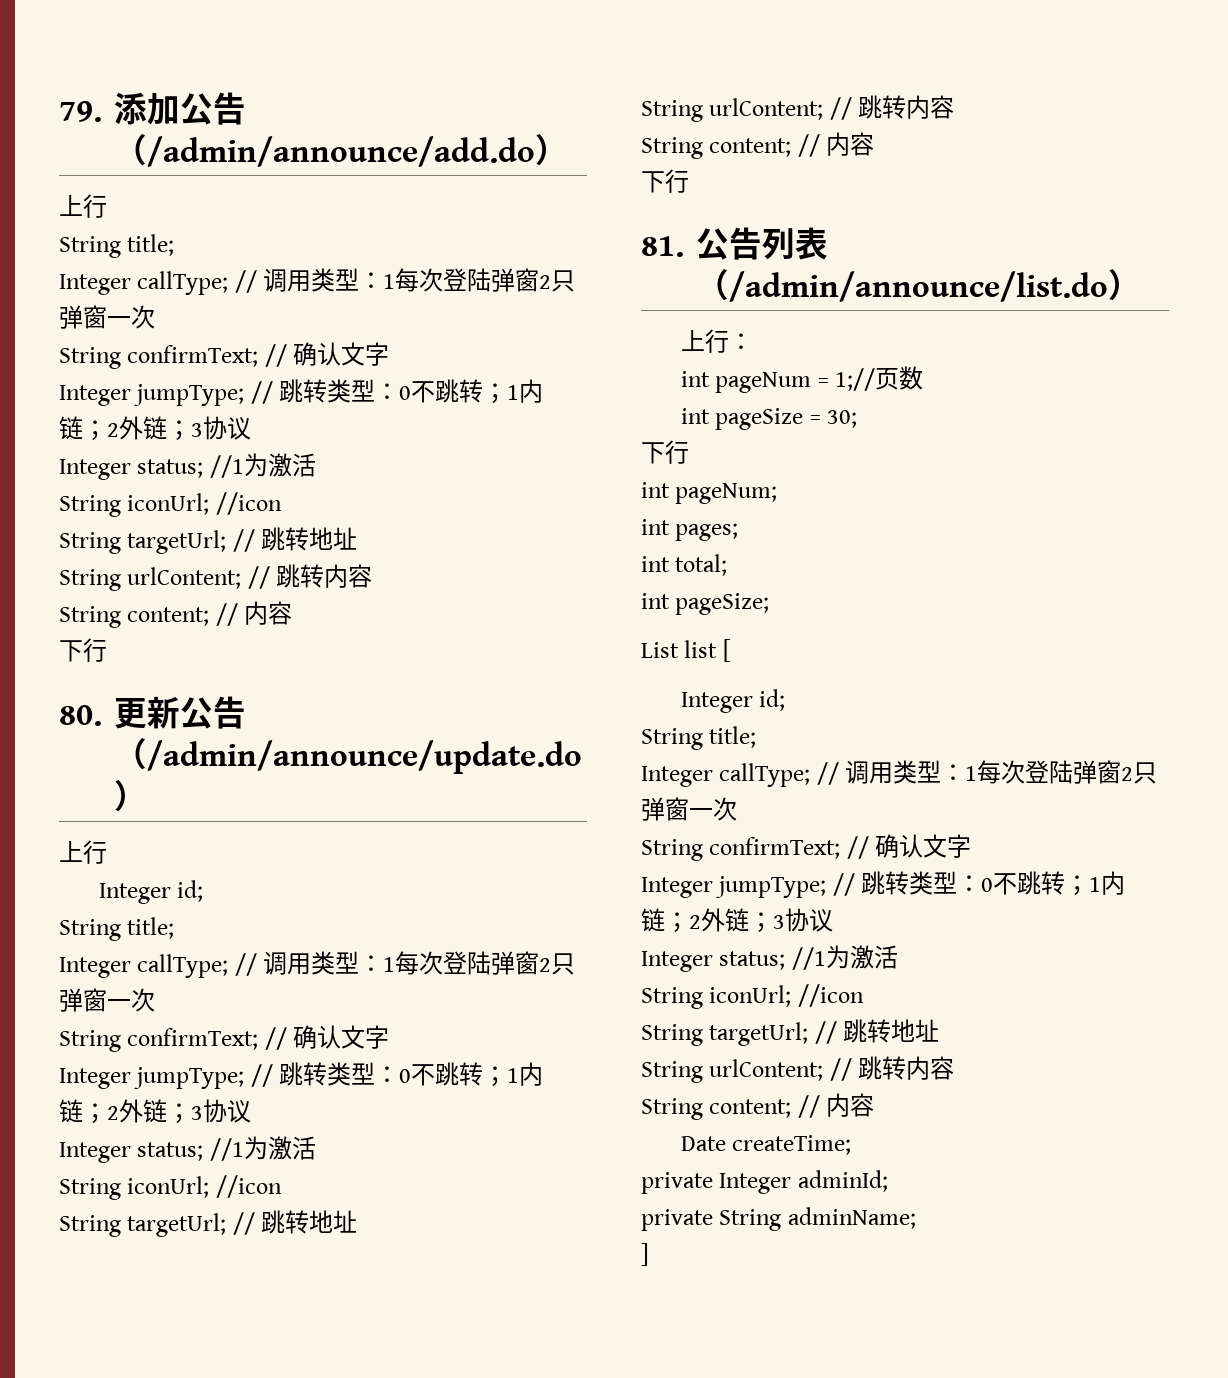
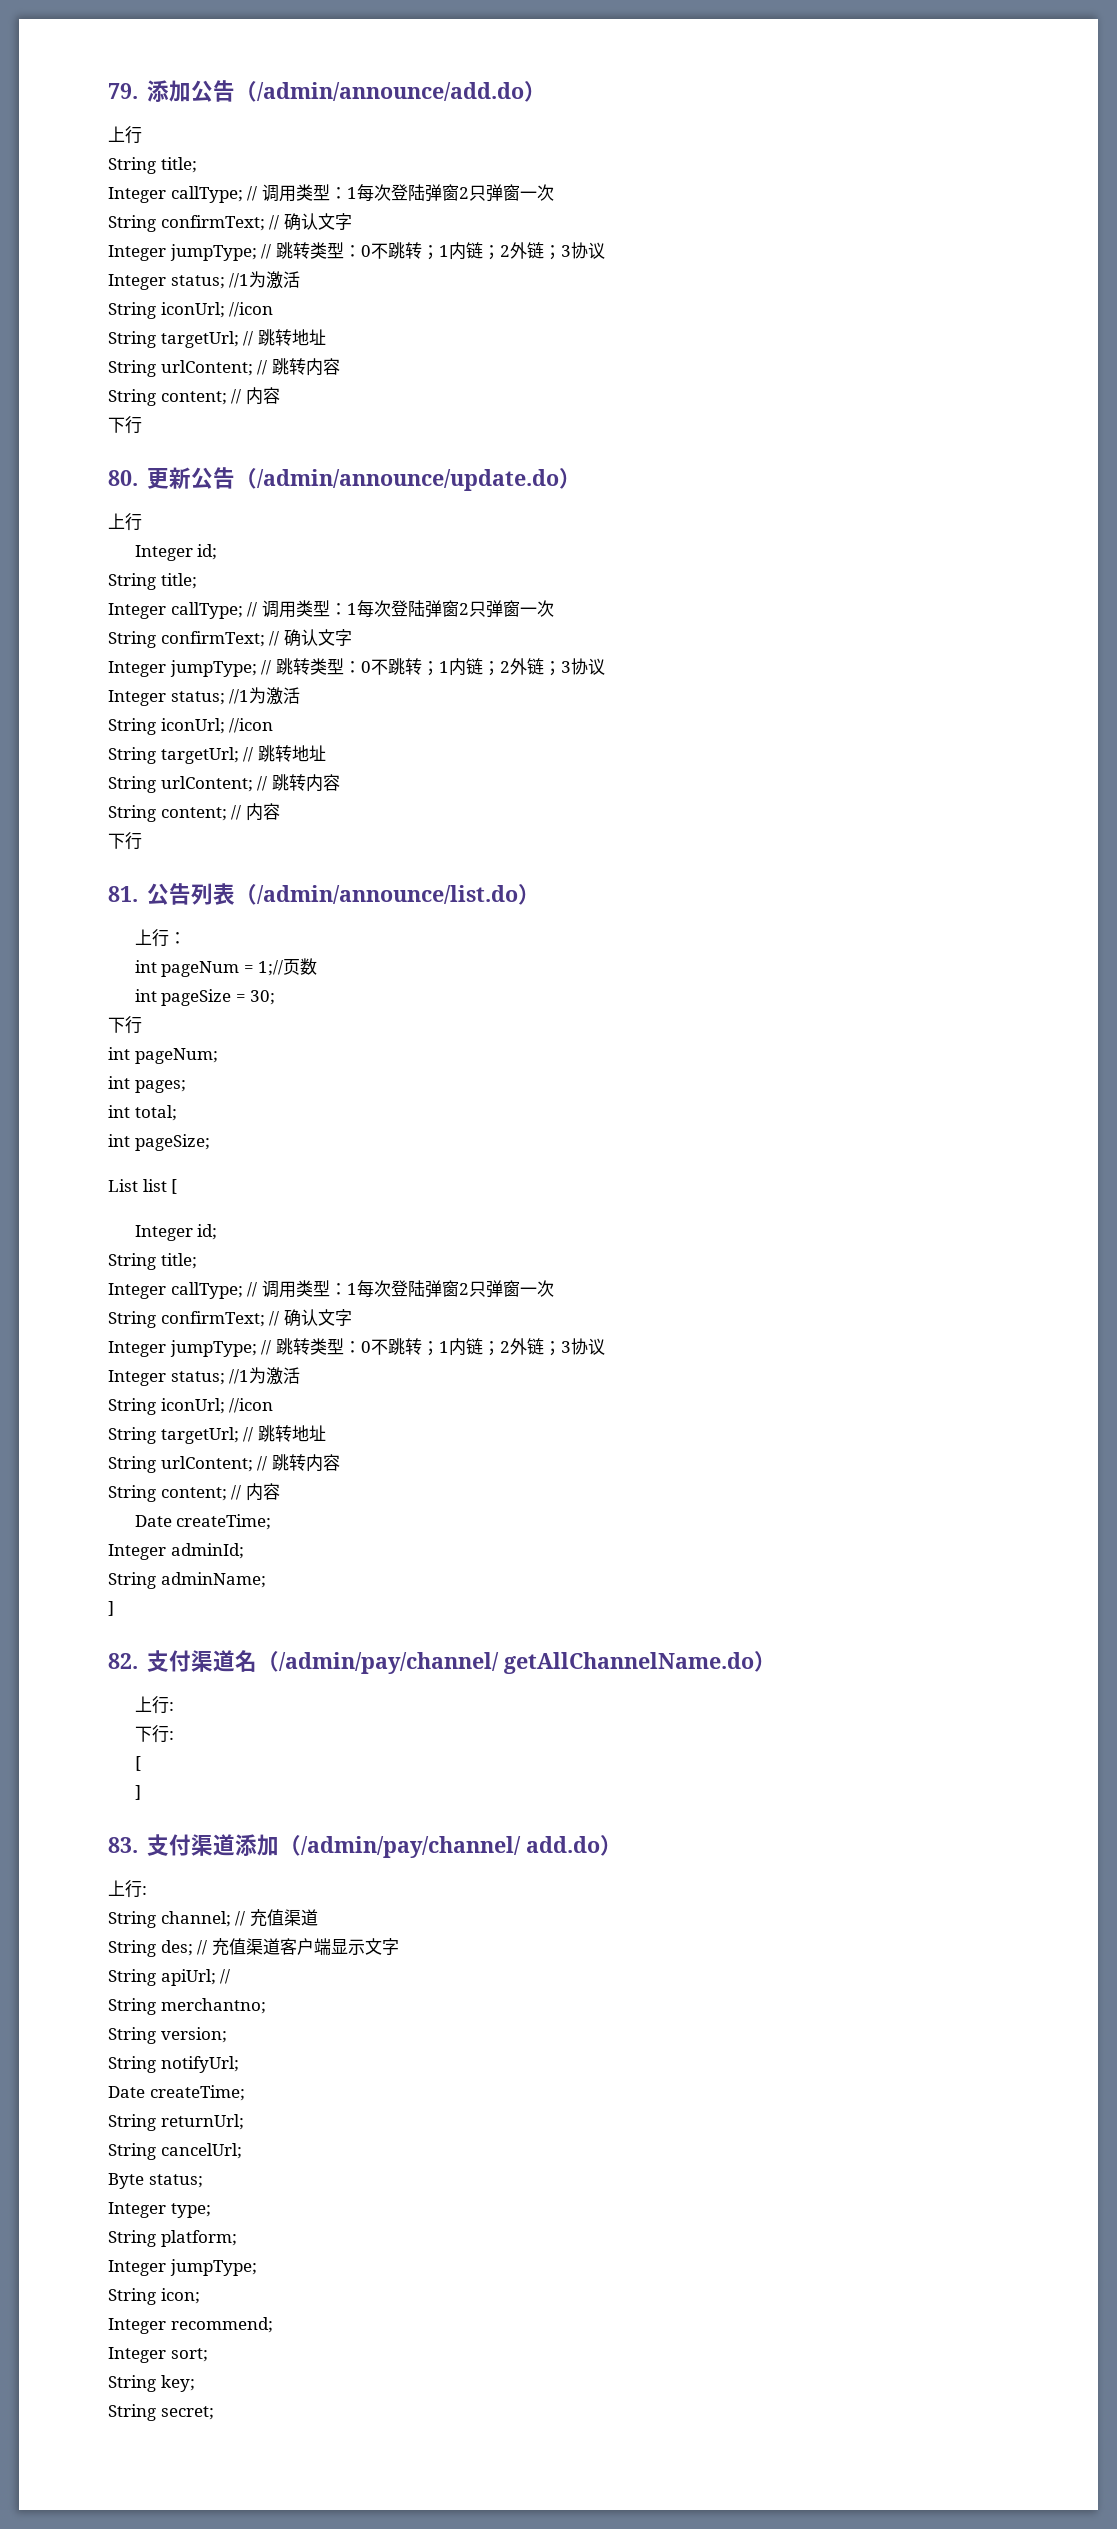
- private Integer adminId;
+ Integer adminId;
- private String adminName;
+ String adminName;
+ 82.支付渠道名（/admin/pay/channel/ getAllChannelName.do）
+ 上行:
+ 下行:
+ [
+ ]
+ 83.支付渠道添加（/admin/pay/channel/ add.do）
+ 上行:
+ String channel; // 充值渠道
+ String des; // 充值渠道客户端显示文字
+ String apiUrl; //
+ String merchantno;
+ String version;
+ String notifyUrl;
+ Date createTime;
+ String returnUrl;
+ String cancelUrl;
+ Byte status;
+ Integer type;
+ String platform;
+ Integer jumpType;
+ String icon;
+ Integer recommend;
+ Integer sort;
+ String key;
+ String secret;

